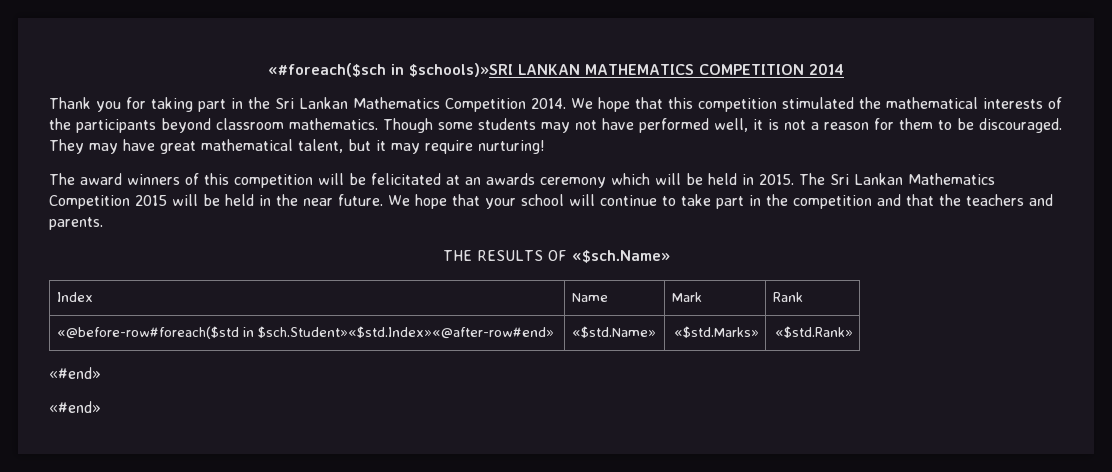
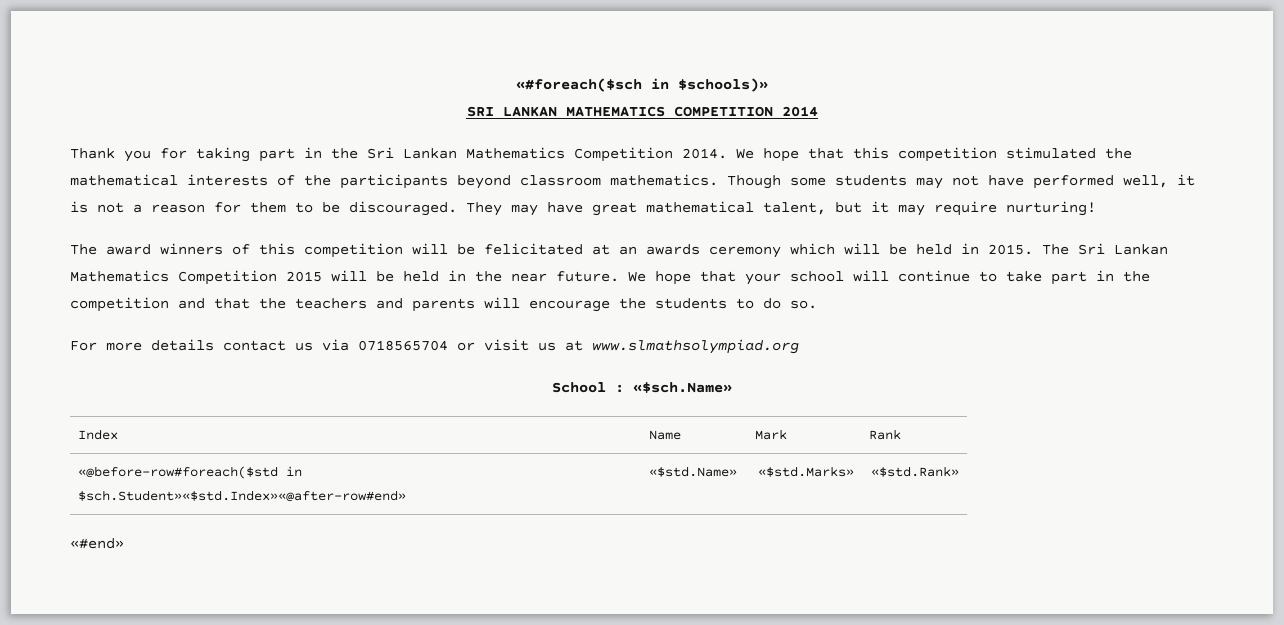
- «#foreach($sch in $schools)»SRI LANKAN MATHEMATICS COMPETITION 2014
+ «#foreach($sch in $schools)»
+ SRI LANKAN MATHEMATICS COMPETITION 2014
- We hope that your school will continue to take part in the competition and that the teachers and parents.
- THE RESULTS OF «$sch.Name»
+ We hope that your school will continue to take part in the competition and that the teachers and parents will encourage the students to do so.
+ For more details contact us via 0718565704 or visit us at www.slmathsolympiad.org
+ School : «$sch.Name»
  «@before-row#foreach($std in $sch.Student»«$std.Index»«@after-row#end» | «$std.Name» | «$std.Marks» | «$std.Rank»
- «#end»

